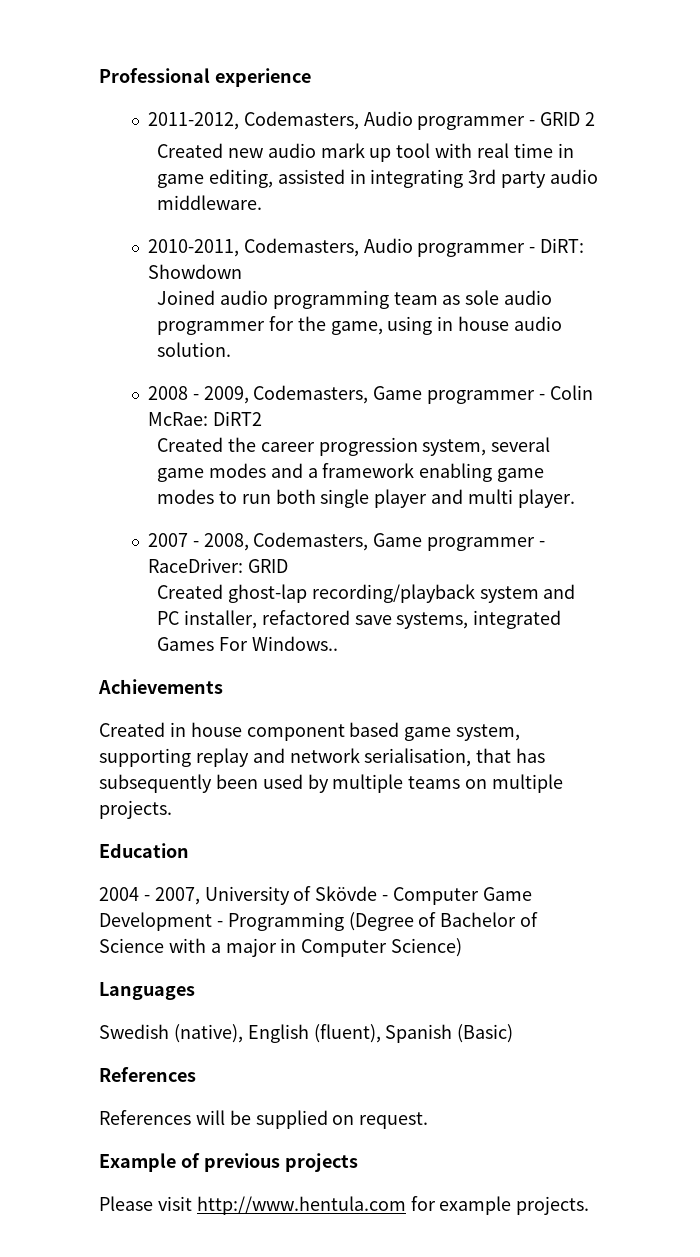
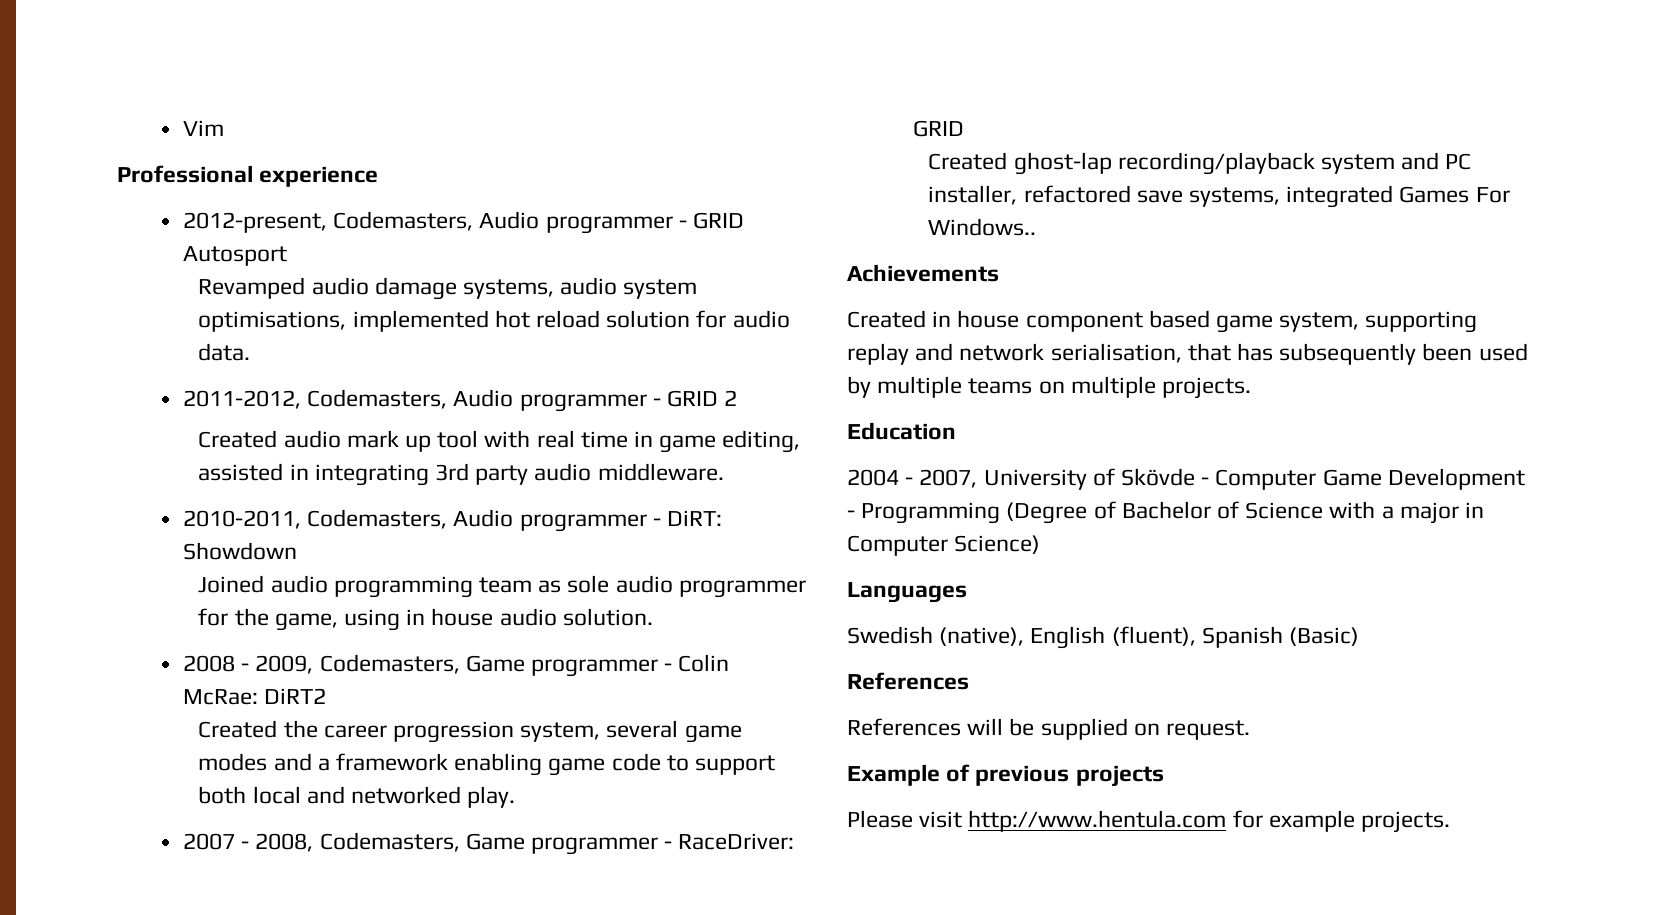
+ Vim
+ 2012-present, Codemasters, Audio programmer - GRID Autosport
+ Revamped audio damage systems, audio system optimisations, implemented hot reload solution for audio data.
- Created new audio mark up tool with real time in game editing, assisted in integrating 3rd party audio middleware.
+ Created audio mark up tool with real time in game editing, assisted in integrating 3rd party audio middleware.
- Created the career progression system, several game modes and a framework enabling game modes to run both single player and multi player.
+ Created the career progression system, several game modes and a framework enabling game code to support both local and networked play.

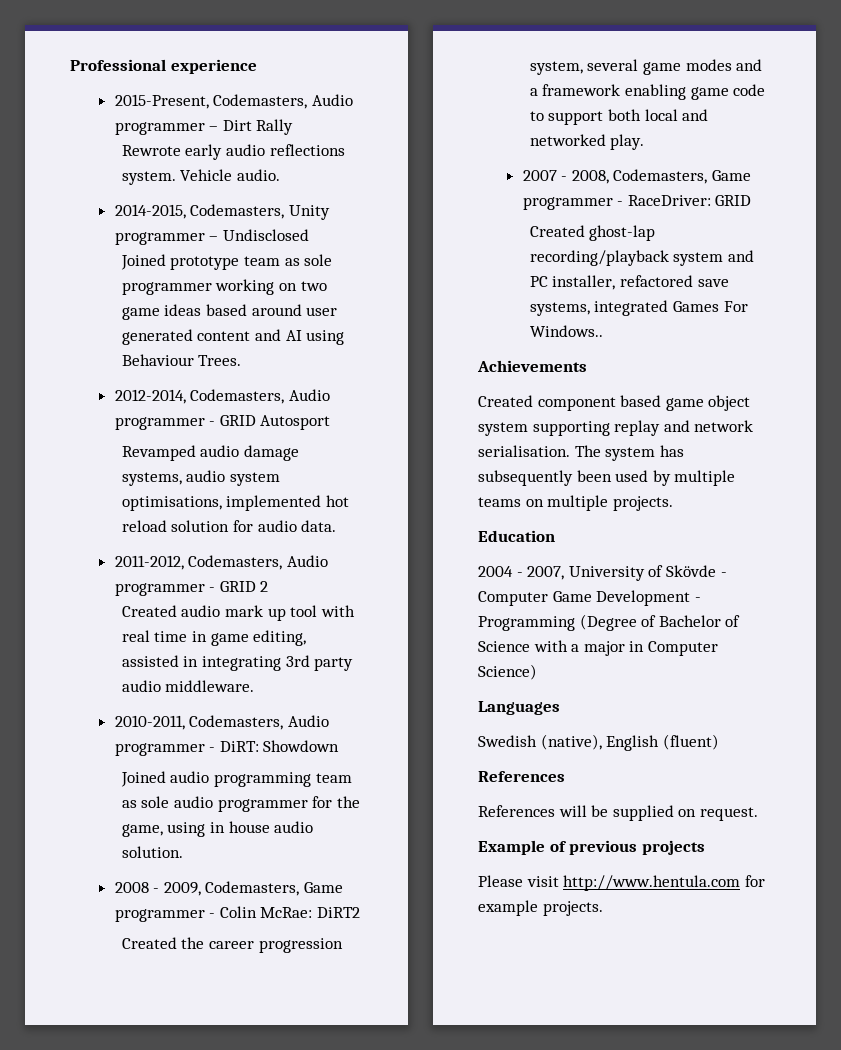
- Vim
- 2012-present, Codemasters, Audio programmer - GRID Autosport
+ 2015-Present, Codemasters, Audio programmer – Dirt Rally
+ Rewrote early audio reflections system. Vehicle audio.
+ 2014-2015, Codemasters, Unity programmer – Undisclosed
+ Joined prototype team as sole programmer working on two game ideas based around user generated content and AI using Behaviour Trees.
+ 2012-2014, Codemasters, Audio programmer - GRID Autosport
- Created in house component based game system, supporting replay and network serialisation, that has subsequently been used by multiple teams on multiple projects.
+ Created component based game object system supporting replay and network serialisation. The system has subsequently been used by multiple teams on multiple projects.
- Swedish (native), English (fluent), Spanish (Basic)
+ Swedish (native), English (fluent)

